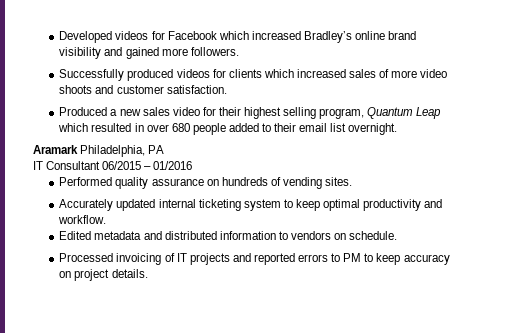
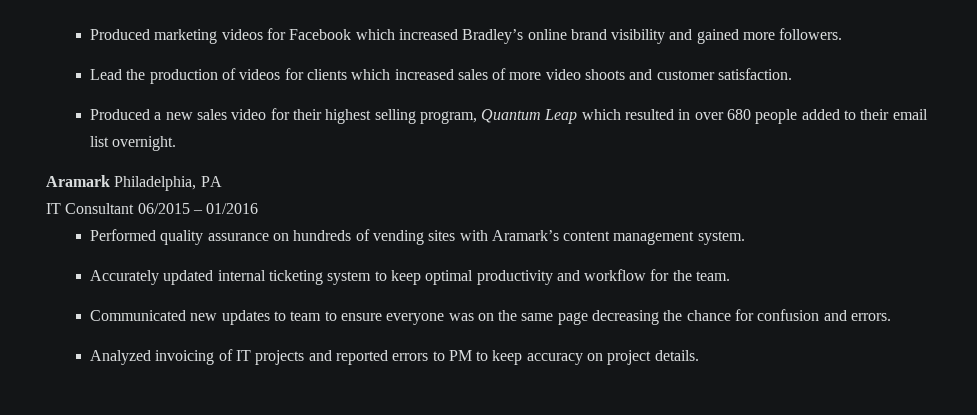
- Developed videos for Facebook which increased Bradley’s online brand visibility and gained more followers.
+ Produced marketing videos for Facebook which increased Bradley’s online brand visibility and gained more followers.
- Successfully produced videos for clients which increased sales of more video shoots and customer satisfaction.
+ Lead the production of videos for clients which increased sales of more video shoots and customer satisfaction.
- Performed quality assurance on hundreds of vending sites.
+ Performed quality assurance on hundreds of vending sites with Aramark’s content management system.
- Accurately updated internal ticketing system to keep optimal productivity and workflow.
- Edited metadata and distributed information to vendors on schedule.
- Processed invoicing of IT projects and reported errors to PM to keep accuracy on project details.
+ Accurately updated internal ticketing system to keep optimal productivity and workflow for the team.
+ Communicated new updates to team to ensure everyone was on the same page decreasing the chance for confusion and errors.
+ Analyzed invoicing of IT projects and reported errors to PM to keep accuracy on project details.

